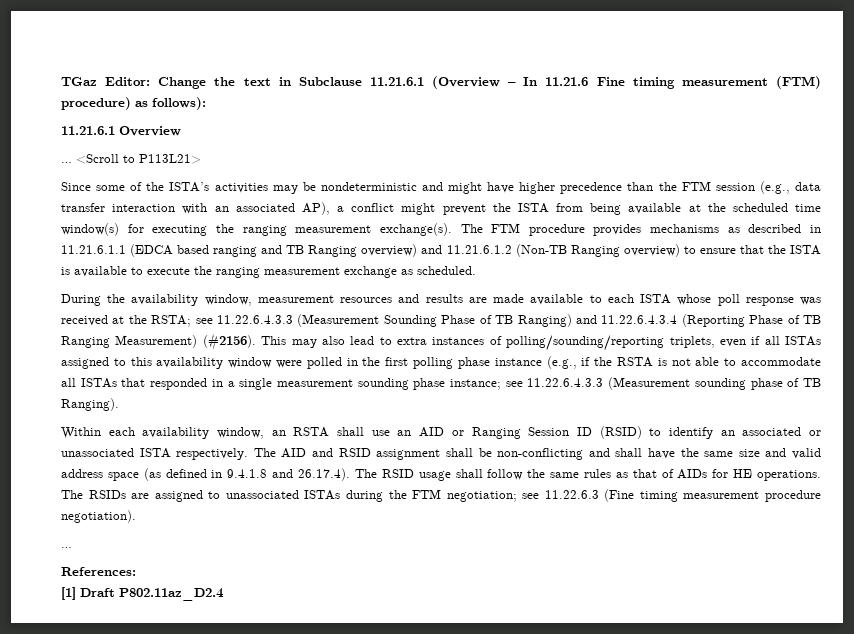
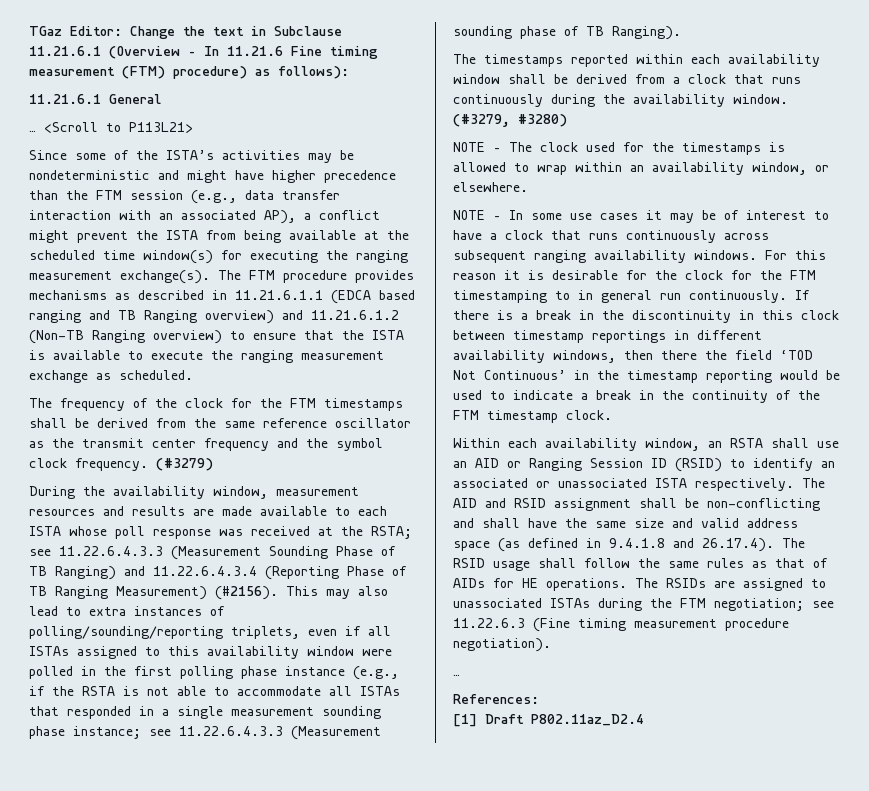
- 11.21.6.1 Overview
+ 11.21.6.1 General
+ The frequency of the clock for the FTM timestamps shall be derived from the same reference oscillator as the transmit center frequency and the symbol clock frequency. (#3279)
+ The timestamps reported within each availability window shall be derived from a clock that runs continuously during the availability window. (#3279, #3280)
+ NOTE – The clock used for the timestamps is allowed to wrap within an availability window, or elsewhere.
+ NOTE – In some use cases it may be of interest to have a clock that runs continuously across subsequent ranging availability windows. For this reason it is desirable for the clock for the FTM timestamping to in general run continuously. If there is a break in the discontinuity in this clock between timestamp reportings in different availability windows, then there the field ‘TOD Not Continuous’ in the timestamp reporting would be used to indicate a break in the continuity of the FTM timestamp clock.

